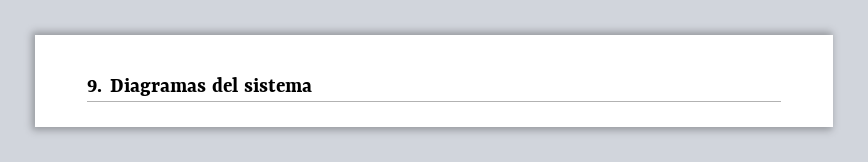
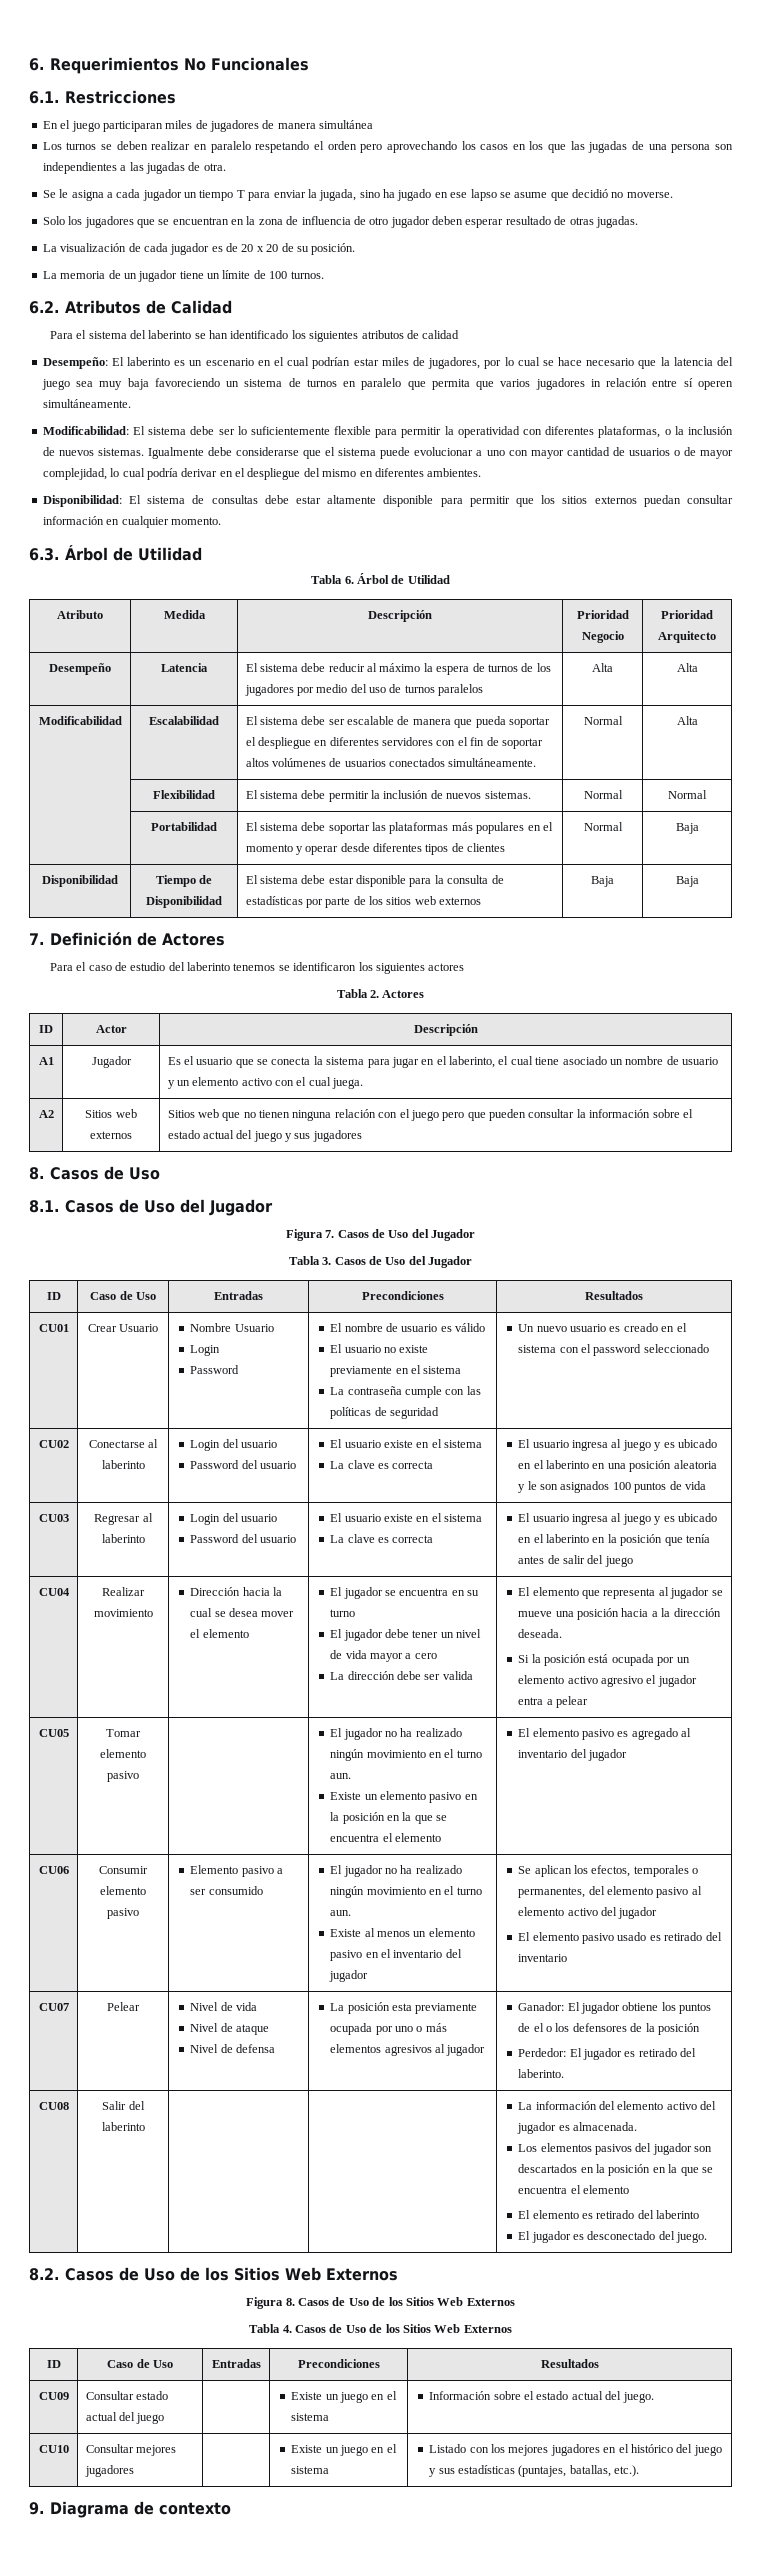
- 9. Diagramas del sistema
+ 6. Requerimientos No Funcionales
+ 6.1. Restricciones
+ En el juego participaran miles de jugadores de manera simultánea
+ Los turnos se deben realizar en paralelo respetando el orden pero aprovechando los casos en los que las jugadas de una persona son independientes a las jugadas de otra.
+ Se le asigna a cada jugador un tiempo T para enviar la jugada, sino ha jugado en ese lapso se asume que decidió no moverse.
+ Solo los jugadores que se encuentran en la zona de influencia de otro jugador deben esperar resultado de otras jugadas.
+ La visualización de cada jugador es de 20 x 20 de su posición.
+ La memoria de un jugador tiene un límite de 100 turnos.
+ 6.2. Atributos de Calidad
+ Para el sistema del laberinto se han identificado los siguientes atributos de calidad
+ Desempeño: El laberinto es un escenario en el cual podrían estar miles de jugadores, por lo cual se hace necesario que la latencia del juego sea muy baja favoreciendo un sistema de turnos en paralelo que permita que varios jugadores in relación entre sí operen simultáneamente.
+ Modificabilidad: El sistema debe ser lo suficientemente flexible para permitir la operatividad con diferentes plataformas, o la inclusión de nuevos sistemas. Igualmente debe considerarse que el sistema puede evolucionar a uno con mayor cantidad de usuarios o de mayor complejidad, lo cual podría derivar en el despliegue del mismo en diferentes ambientes.
+ Disponibilidad: El sistema de consultas debe estar altamente disponible para permitir que los sitios externos puedan consultar información en cualquier momento.
+ 6.3. Árbol de Utilidad
+ Tabla 6. Árbol de Utilidad
+ Atributo | Medida | Descripción | Prioridad Negocio | Prioridad Arquitecto
+ Desempeño | Latencia | El sistema debe reducir al máximo la espera de turnos de los jugadores por medio del uso de turnos paralelos | Alta | Alta
+ Modificabilidad | Escalabilidad | El sistema debe ser escalable de manera que pueda soportar el despliegue en diferentes servidores con el fin de soportar altos volúmenes de usuarios conectados simultáneamente. | Normal | Alta
+ | Flexibilidad | El sistema debe permitir la inclusión de nuevos sistemas. | Normal | Normal
+ | Portabilidad | El sistema debe soportar las plataformas más populares en el momento y operar desde diferentes tipos de clientes | Normal | Baja
+ Disponibilidad | Tiempo de Disponibilidad | El sistema debe estar disponible para la consulta de estadísticas por parte de los sitios web externos | Baja | Baja
+ 7. Definición de Actores
+ Para el caso de estudio del laberinto tenemos se identificaron los siguientes actores
+ Tabla 2. Actores
+ ID | Actor | Descripción
+ A1 | Jugador | Es el usuario que se conecta la sistema para jugar en el laberinto, el cual tiene asociado un nombre de usuario y un elemento activo con el cual juega.
+ A2 | Sitios web externos | Sitios web que no tienen ninguna relación con el juego pero que pueden consultar la información sobre el estado actual del juego y sus jugadores
+ 8. Casos de Uso
+ 8.1. Casos de Uso del Jugador
+ Figura 7. Casos de Uso del Jugador
+ Tabla 3. Casos de Uso del Jugador
+ ID | Caso de Uso | Entradas | Precondiciones | Resultados
+ CU01 | Crear Usuario | Nombre Usuario
+ Login
+ Password | El nombre de usuario es válido
+ El usuario no existe previamente en el sistema
+ La contraseña cumple con las políticas de seguridad | Un nuevo usuario es creado en el sistema con el password seleccionado
+ CU02 | Conectarse al laberinto | Login del usuario
+ Password del usuario | El usuario existe en el sistema
+ La clave es correcta | El usuario ingresa al juego y es ubicado en el laberinto en una posición aleatoria y le son asignados 100 puntos de vida
+ CU03 | Regresar al laberinto | Login del usuario
+ Password del usuario | El usuario existe en el sistema
+ La clave es correcta | El usuario ingresa al juego y es ubicado en el laberinto en la posición que tenía antes de salir del juego
+ CU04 | Realizar movimiento | Dirección hacia la cual se desea mover el elemento | El jugador se encuentra en su turno
+ El jugador debe tener un nivel de vida mayor a cero
+ La dirección debe ser valida | El elemento que representa al jugador se mueve una posición hacia a la dirección deseada.
+ Si la posición está ocupada por un elemento activo agresivo el jugador entra a pelear
+ CU05 | Tomar elemento pasivo | | El jugador no ha realizado ningún movimiento en el turno aun.
+ Existe un elemento pasivo en la posición en la que se encuentra el elemento | El elemento pasivo es agregado al inventario del jugador
+ CU06 | Consumir elemento pasivo | Elemento pasivo a ser consumido | El jugador no ha realizado ningún movimiento en el turno aun.
+ Existe al menos un elemento pasivo en el inventario del jugador | Se aplican los efectos, temporales o permanentes, del elemento pasivo al elemento activo del jugador
+ El elemento pasivo usado es retirado del inventario
+ CU07 | Pelear | Nivel de vida
+ Nivel de ataque
+ Nivel de defensa | La posición esta previamente ocupada por uno o más elementos agresivos al jugador | Ganador: El jugador obtiene los puntos de el o los defensores de la posición
+ Perdedor: El jugador es retirado del laberinto.
+ CU08 | Salir del laberinto | | | La información del elemento activo del jugador es almacenada.
+ Los elementos pasivos del jugador son descartados en la posición en la que se encuentra el elemento
+ El elemento es retirado del laberinto
+ El jugador es desconectado del juego.
+ 8.2. Casos de Uso de los Sitios Web Externos
+ Figura 8. Casos de Uso de los Sitios Web Externos
+ Tabla 4. Casos de Uso de los Sitios Web Externos
+ ID | Caso de Uso | Entradas | Precondiciones | Resultados
+ CU09 | Consultar estado actual del juego | | Existe un juego en el sistema | Información sobre el estado actual del juego.
+ CU10 | Consultar mejores jugadores | | Existe un juego en el sistema | Listado con los mejores jugadores en el histórico del juego y sus estadísticas (puntajes, batallas, etc.).
+ 9. Diagrama de contexto

